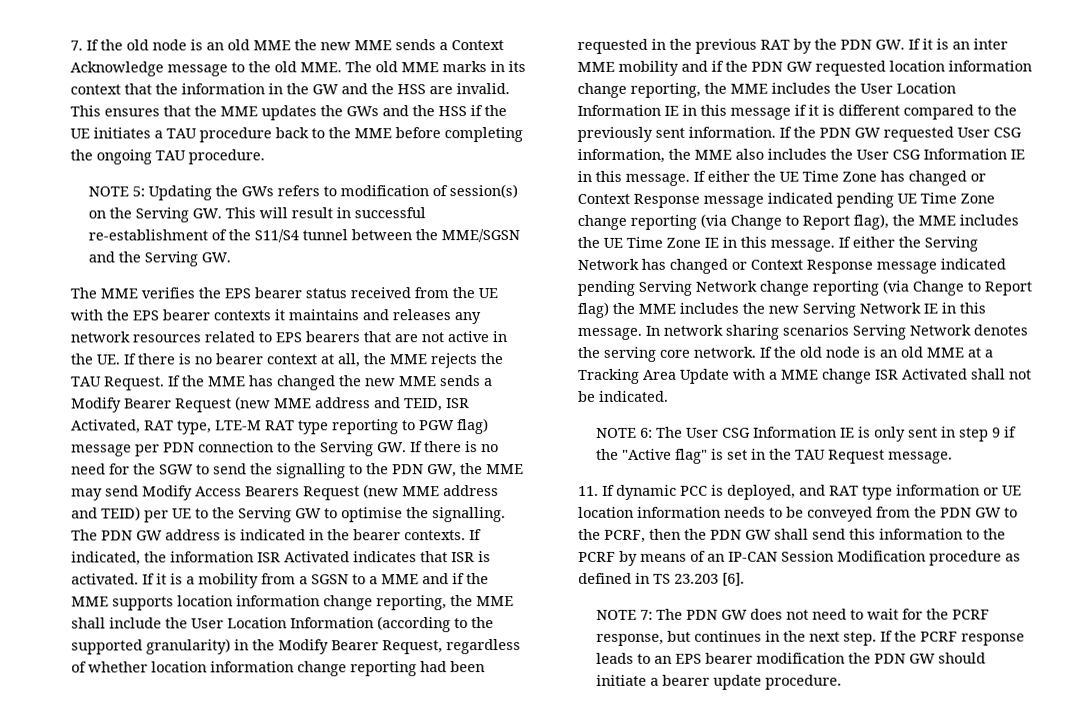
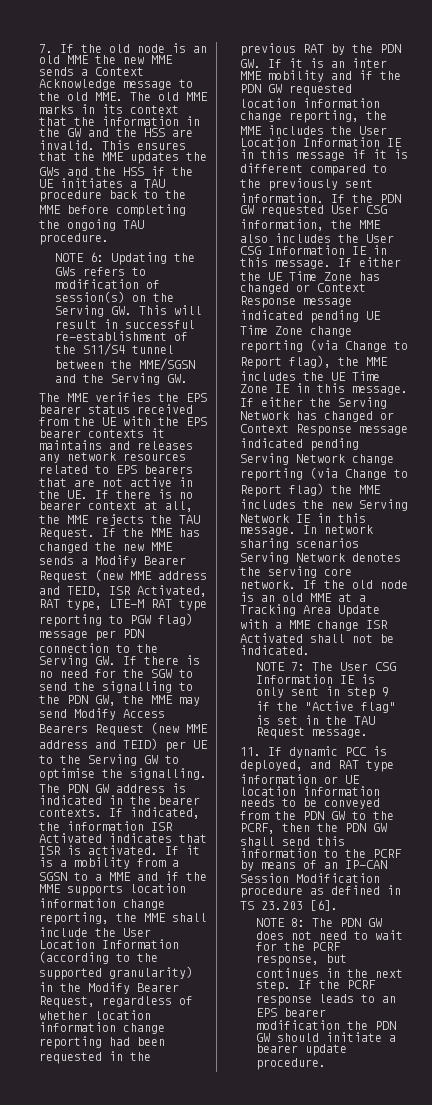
- NOTE 5: Updating the GWs refers to modification of session(s) on the Serving GW. This will result in successful re-establishment of the S11/S4 tunnel between the MME/SGSN and the Serving GW.
+ NOTE 6: Updating the GWs refers to modification of session(s) on the Serving GW. This will result in successful re-establishment of the S11/S4 tunnel between the MME/SGSN and the Serving GW.
- NOTE 6: The User CSG Information IE is only sent in step 9 if the "Active flag" is set in the TAU Request message.
+ NOTE 7: The User CSG Information IE is only sent in step 9 if the "Active flag" is set in the TAU Request message.
- NOTE 7: The PDN GW does not need to wait for the PCRF response, but continues in the next step.
+ NOTE 8: The PDN GW does not need to wait for the PCRF response, but continues in the next step.

